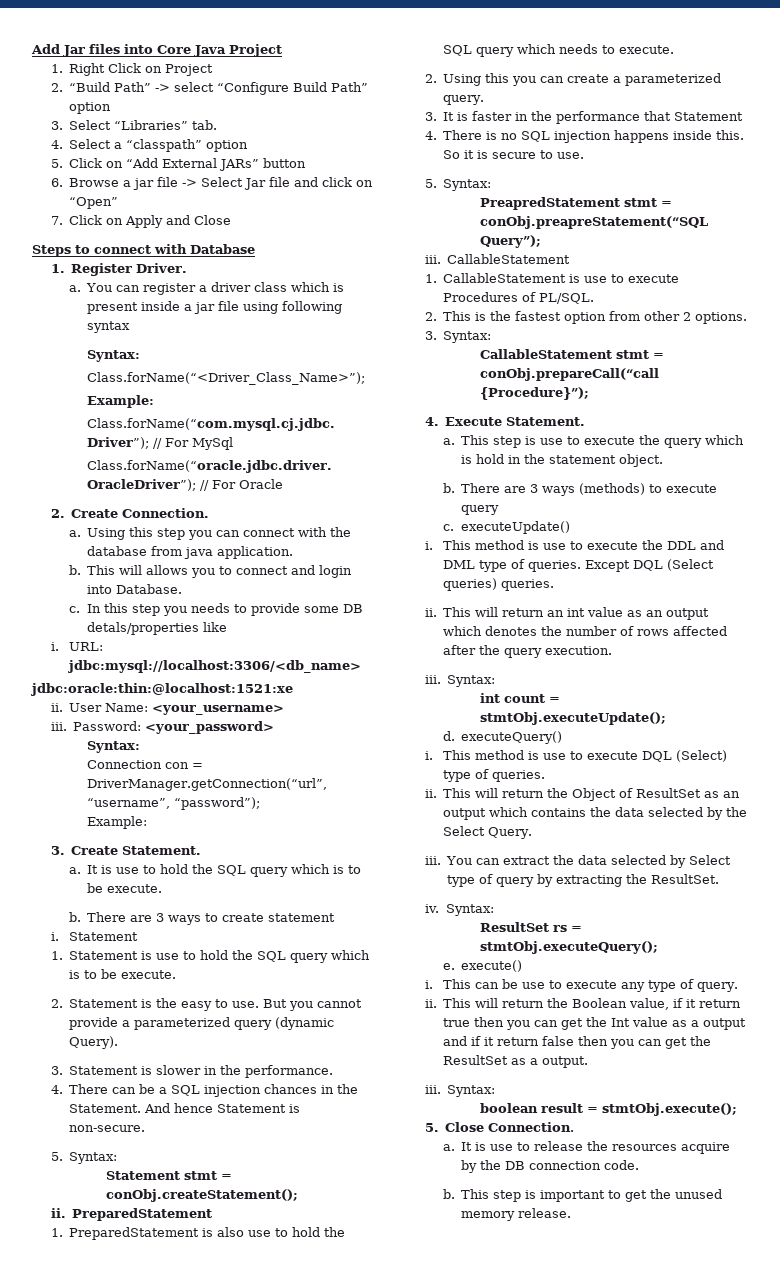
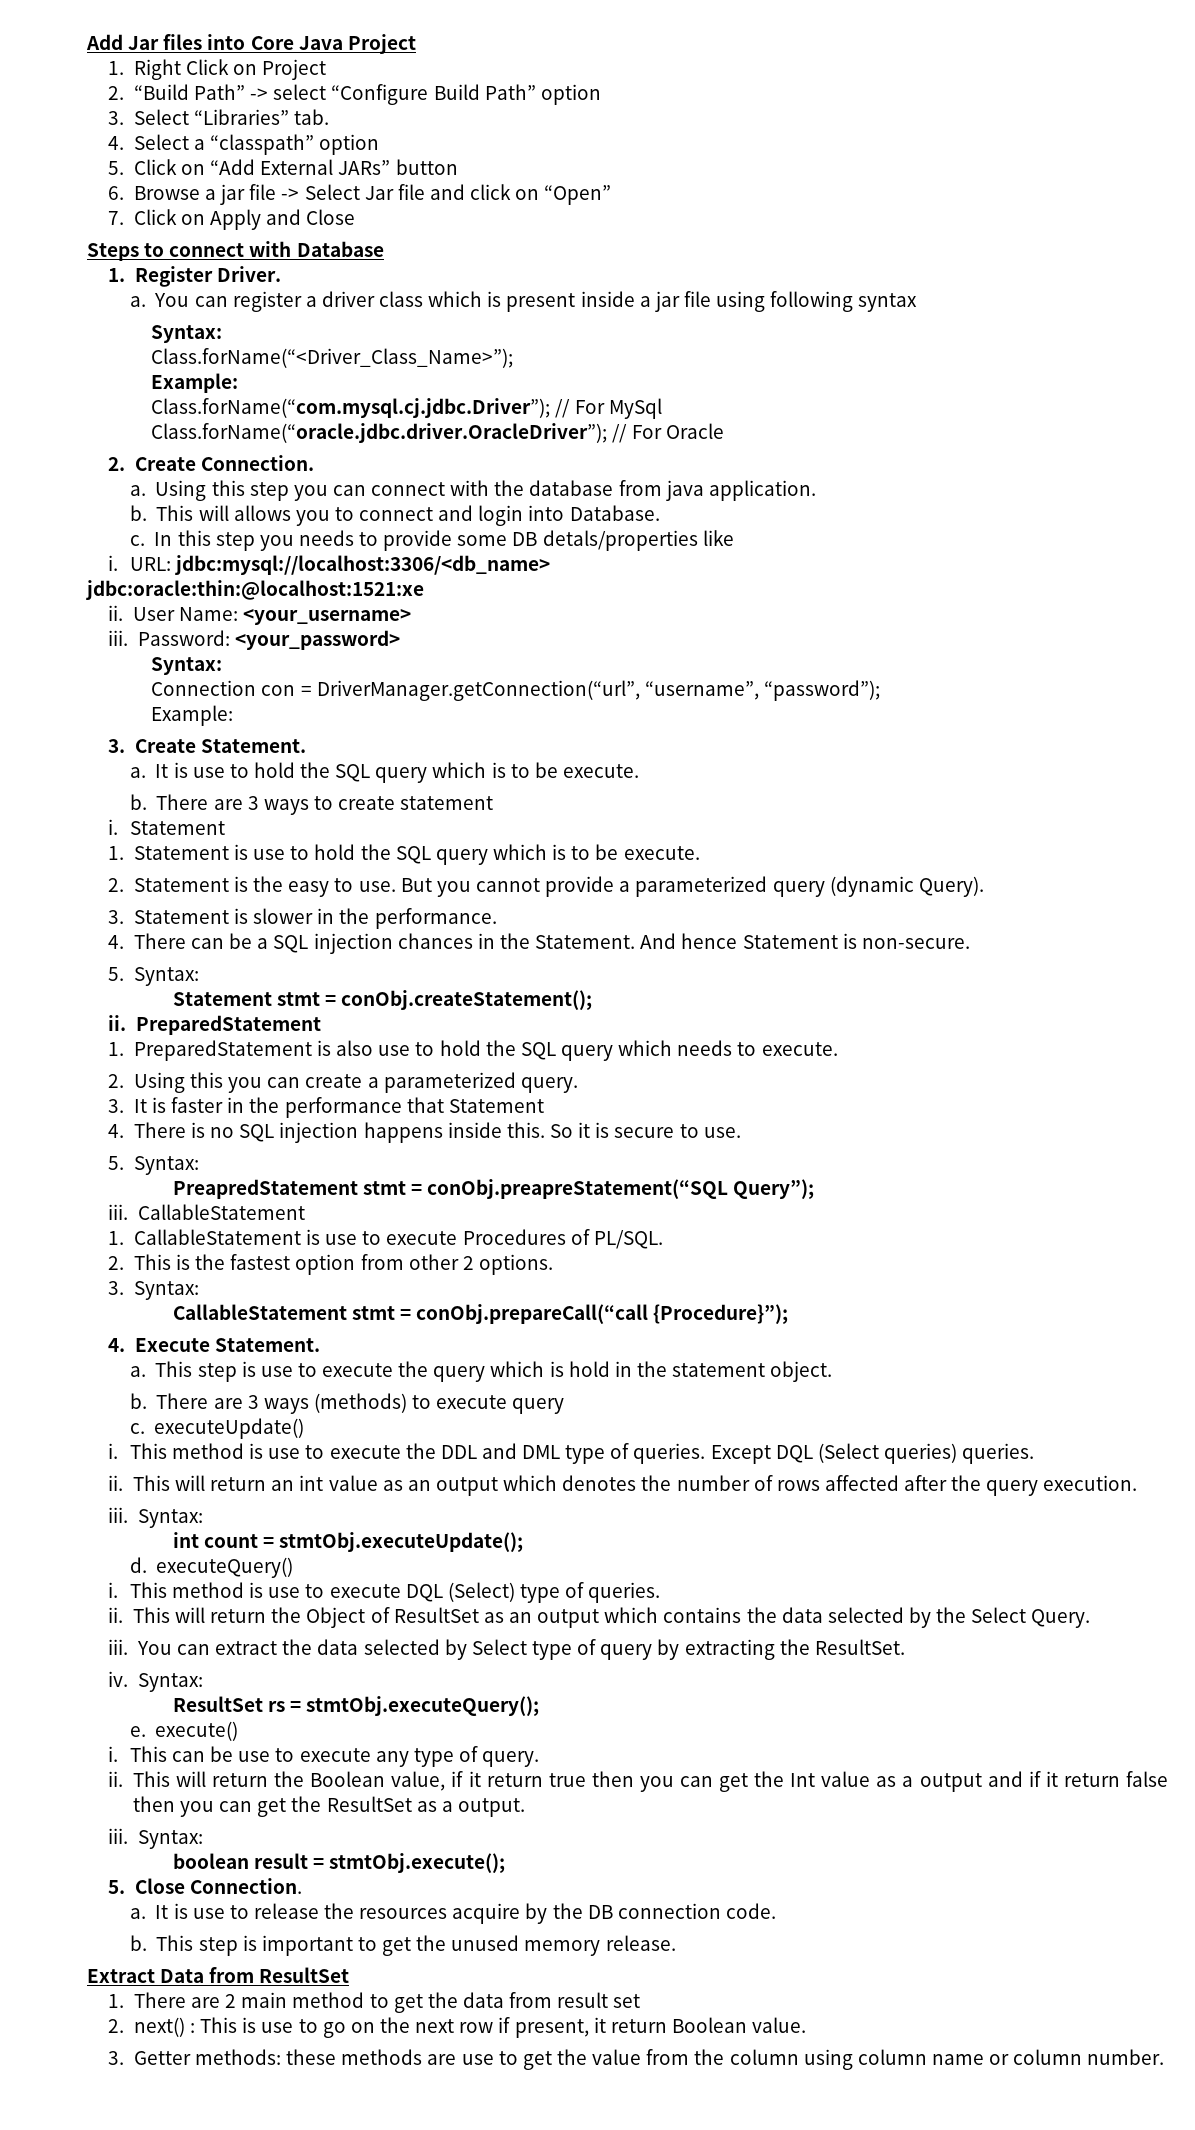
+ Extract Data from ResultSet
+ 1. There are 2 main method to get the data from result set
+ 2. next() : This is use to go on the next row if present, it return Boolean value.
+ 3. Getter methods: these methods are use to get the value from the column using column name or column number.

